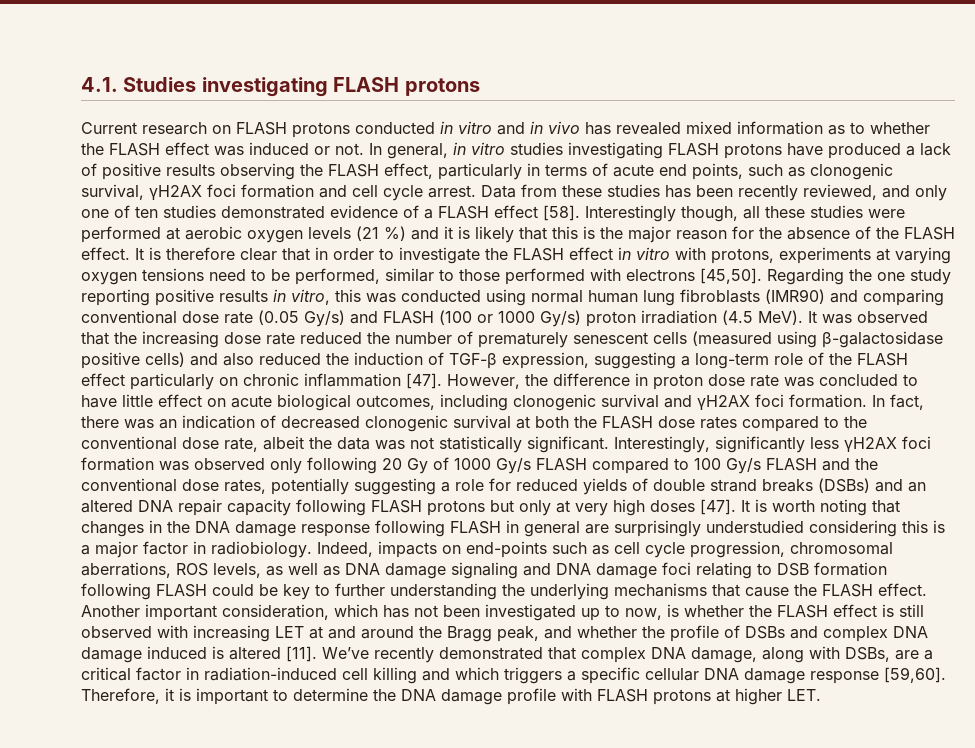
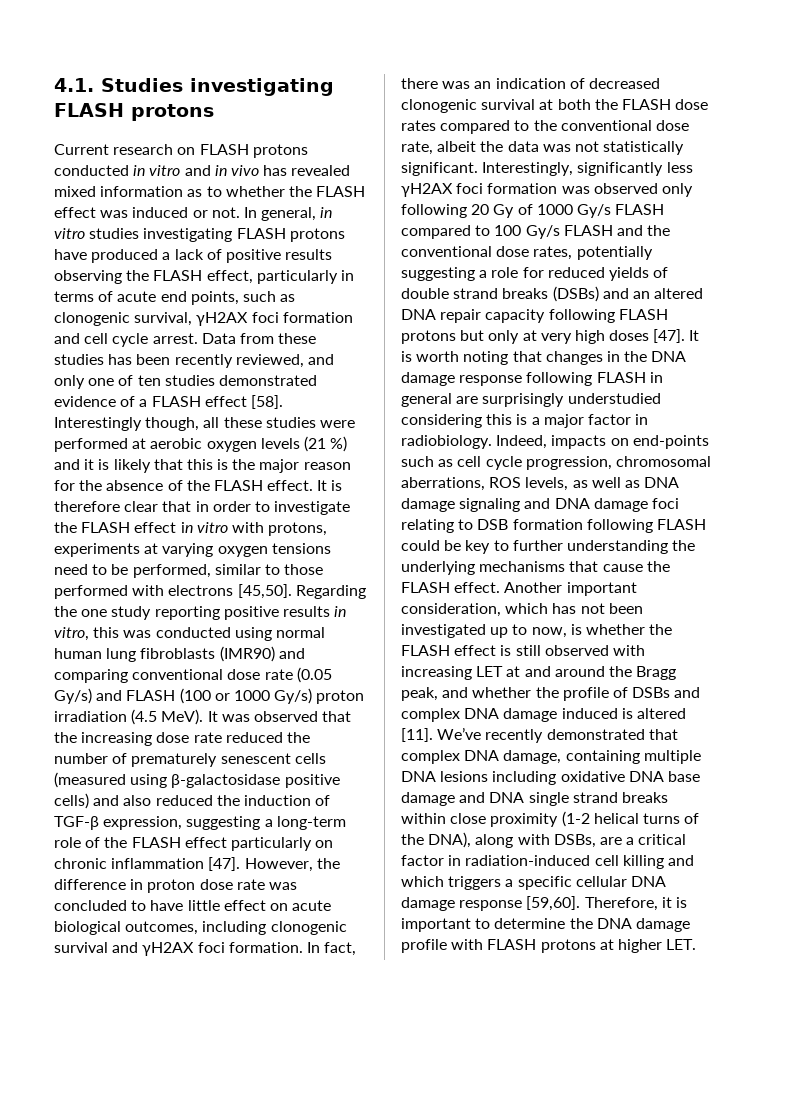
- We’ve recently demonstrated that complex DNA damage, along with DSBs, are a critical factor in radiation-induced cell killing and which triggers a specific cellular DNA damage response [59,60].
+ We’ve recently demonstrated that complex DNA damage, containing multiple DNA lesions including oxidative DNA base damage and DNA single strand breaks within close proximity (1-2 helical turns of the DNA), along with DSBs, are a critical factor in radiation-induced cell killing and which triggers a specific cellular DNA damage response [59,60].

